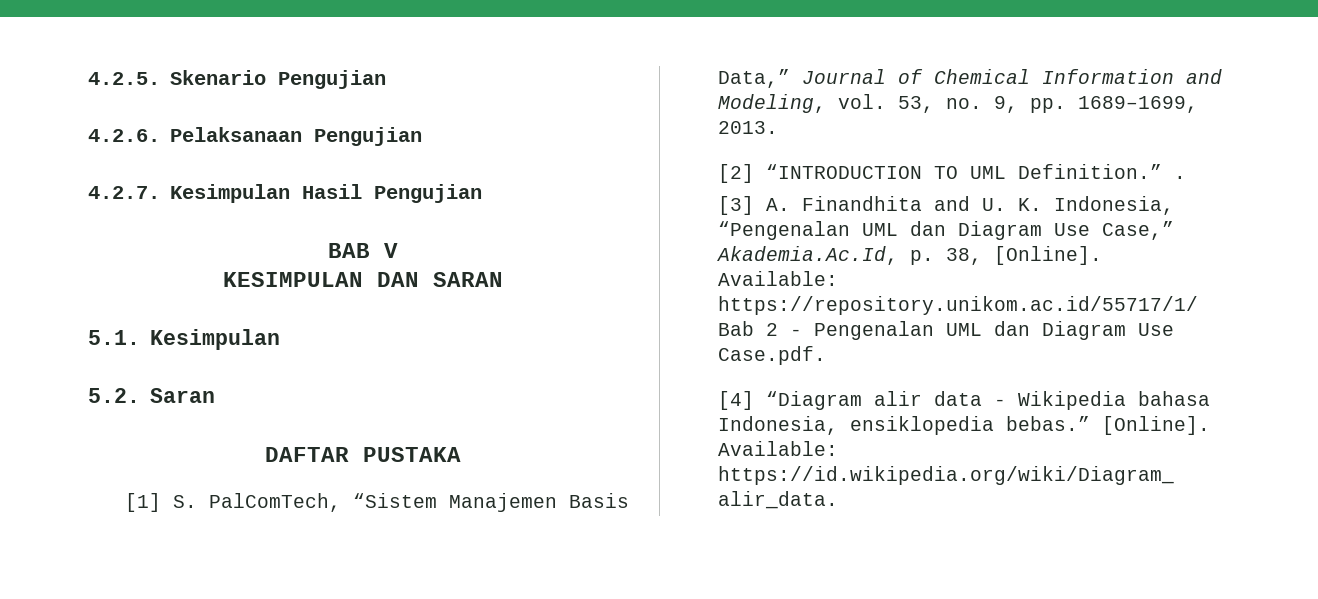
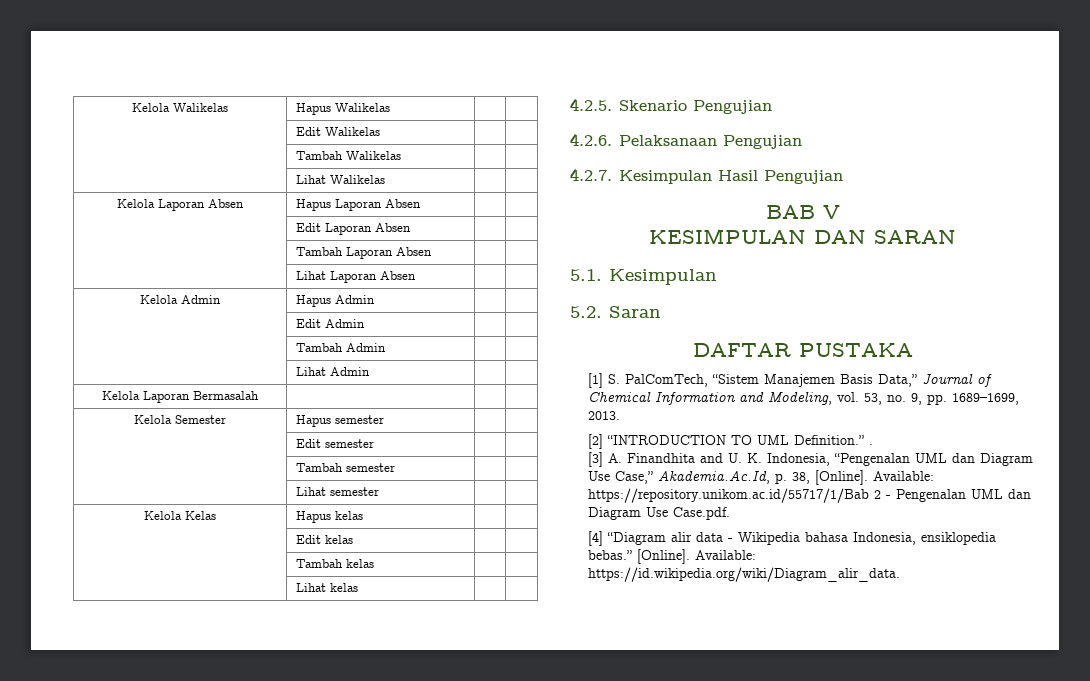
+ Kelola Walikelas | Hapus Walikelas | |
+ | Edit Walikelas | |
+ | Tambah Walikelas | |
+ | Lihat Walikelas | |
+ Kelola Laporan Absen | Hapus Laporan Absen | |
+ | Edit Laporan Absen | |
+ | Tambah Laporan Absen | |
+ | Lihat Laporan Absen | |
+ Kelola Admin | Hapus Admin | |
+ | Edit Admin | |
+ | Tambah Admin | |
+ | Lihat Admin | |
+ Kelola Laporan Bermasalah | | |
+ Kelola Semester | Hapus semester | |
+ | Edit semester | |
+ | Tambah semester | |
+ | Lihat semester | |
+ Kelola Kelas | Hapus kelas | |
+ | Edit kelas | |
+ | Tambah kelas | |
+ | Lihat kelas | |

